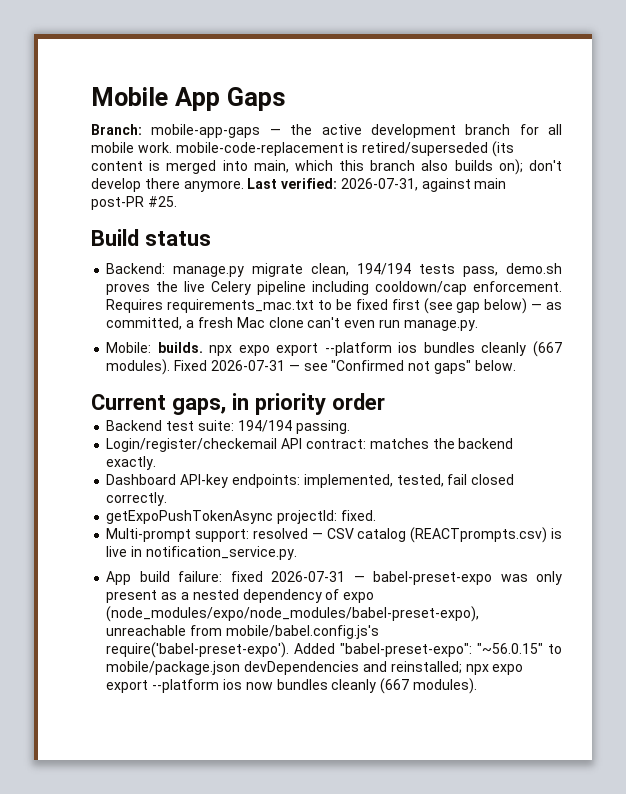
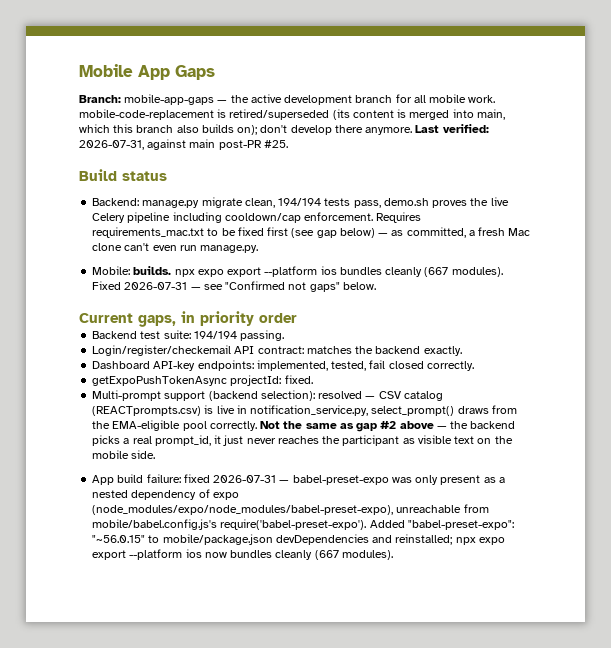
- Multi-prompt support: resolved — CSV catalog (REACTprompts.csv) is live in notification_service.py.
+ Multi-prompt support (backend selection): resolved — CSV catalog (REACTprompts.csv) is live in notification_service.py, select_prompt() draws from the EMA-eligible pool correctly. Not the same as gap #2 above — the backend picks a real prompt_id, it just never reaches the participant as visible text on the mobile side.

